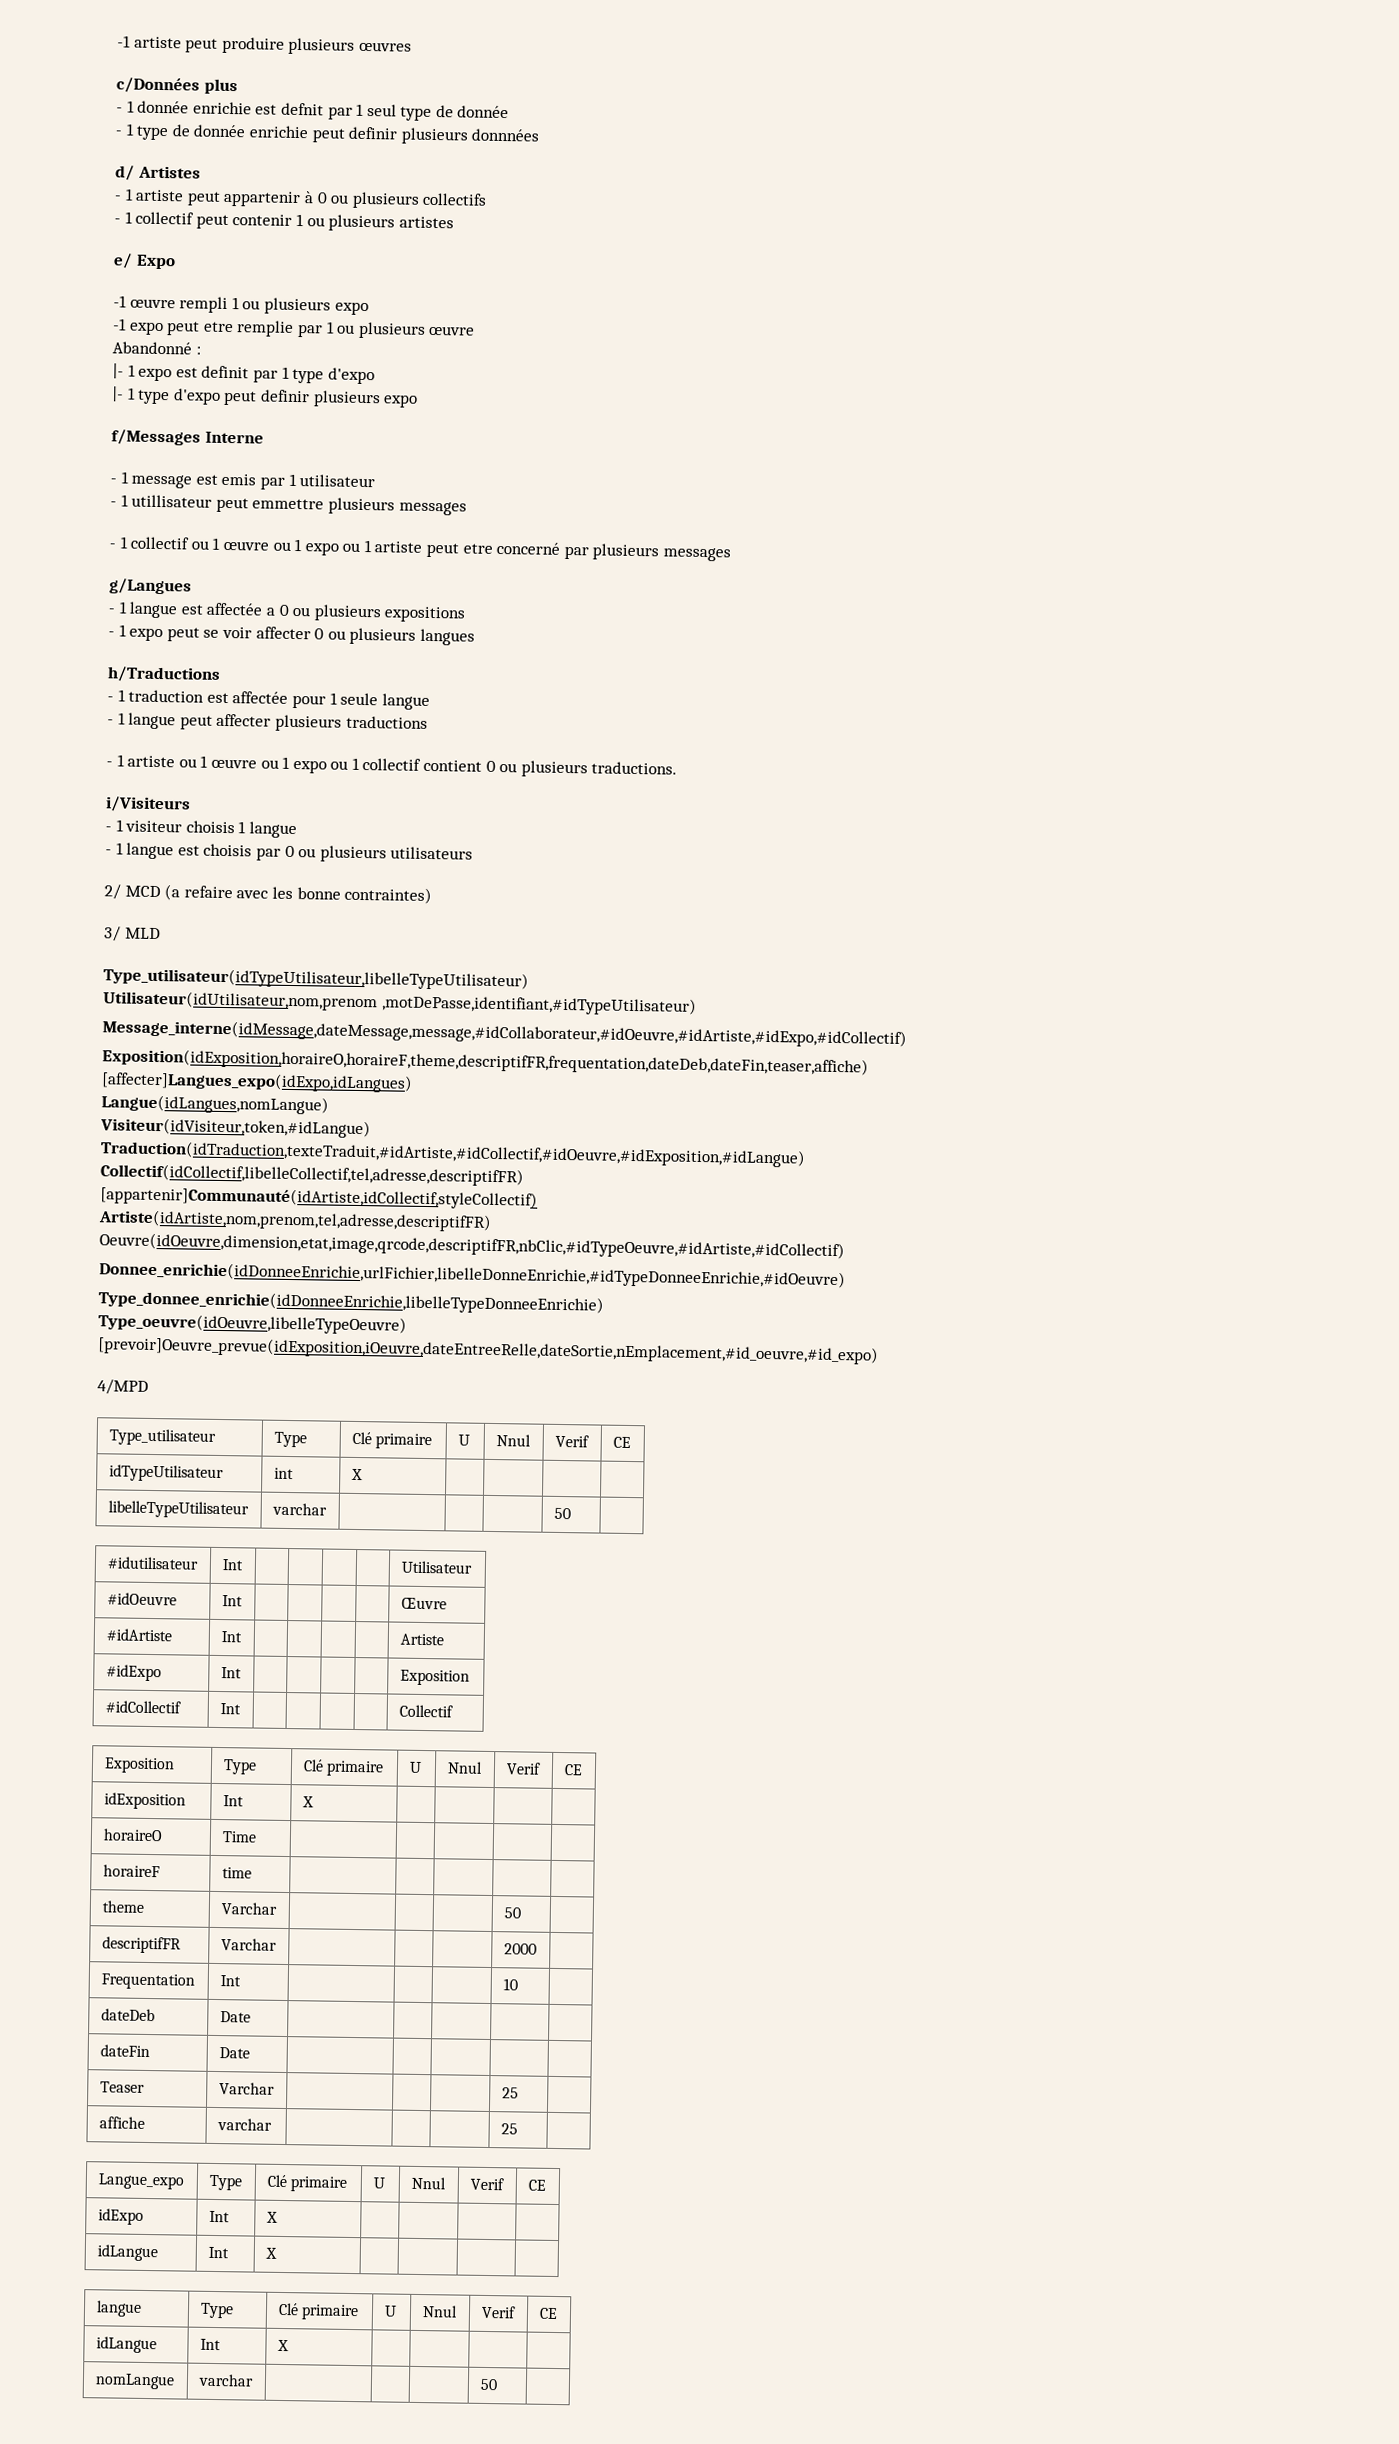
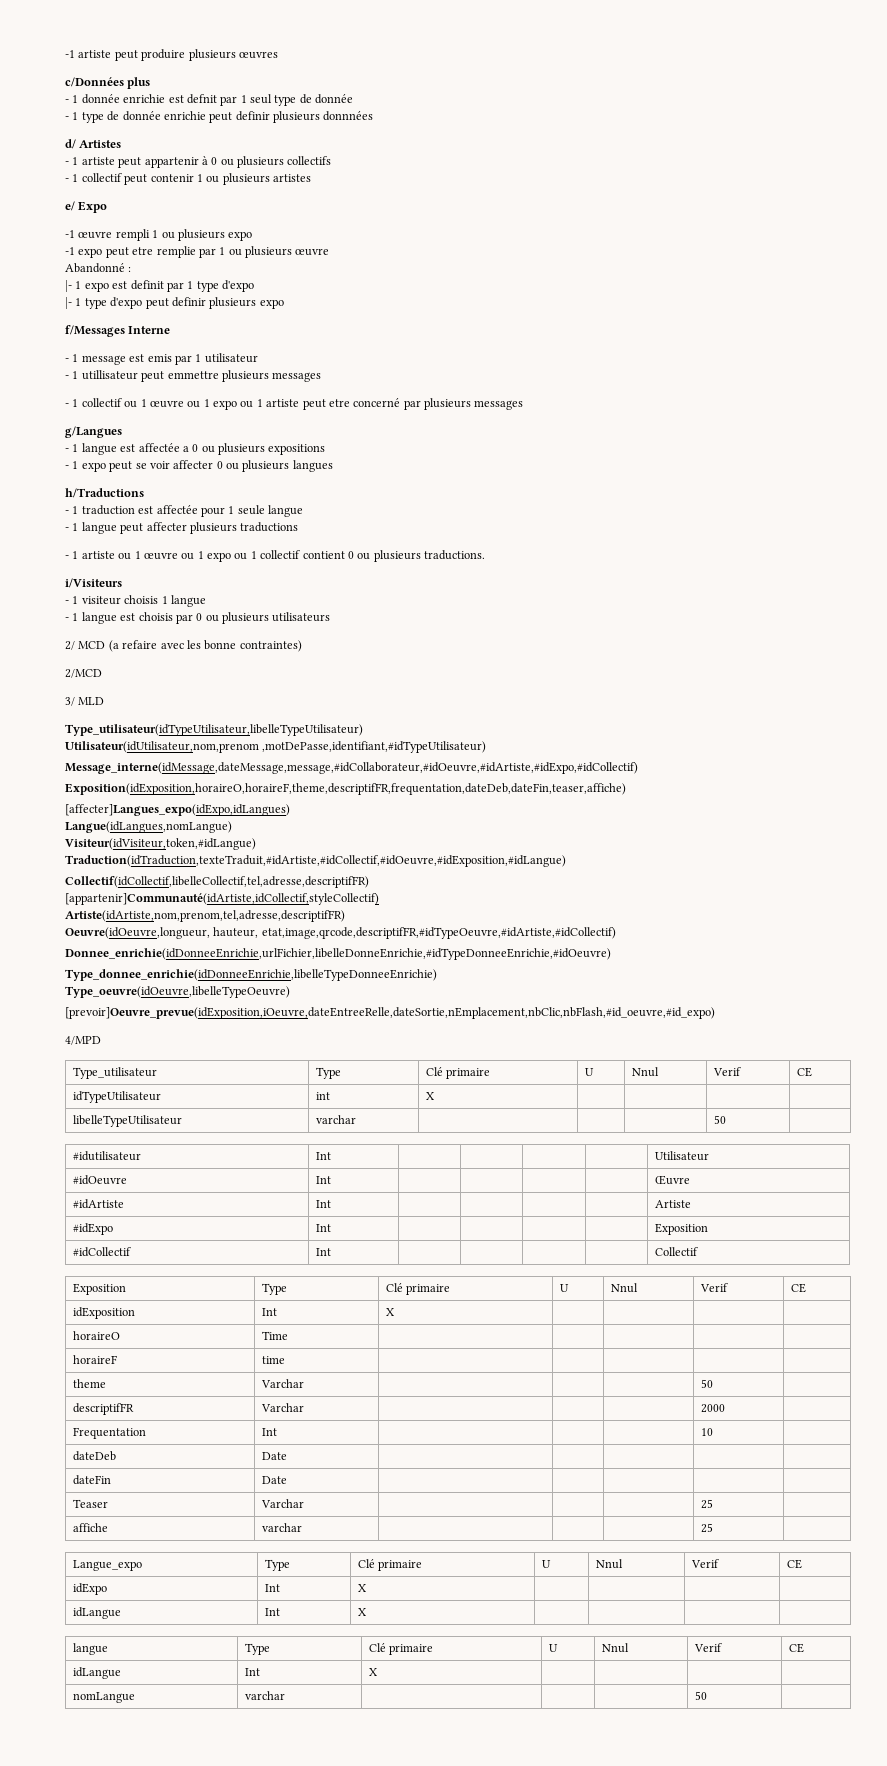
+ 2/MCD
- Oeuvre(idOeuvre,dimension,etat,image,qrcode,descriptifFR,nbClic,#idTypeOeuvre,#idArtiste,#idCollectif)
+ Oeuvre(idOeuvre,longueur, hauteur, etat,image,qrcode,descriptifFR,#idTypeOeuvre,#idArtiste,#idCollectif)
- [prevoir]Oeuvre_prevue(idExposition,iOeuvre,dateEntreeRelle,dateSortie,nEmplacement,#id_oeuvre,#id_expo)
+ [prevoir]Oeuvre_prevue(idExposition,iOeuvre,dateEntreeRelle,dateSortie,nEmplacement,nbClic,nbFlash,#id_oeuvre,#id_expo)

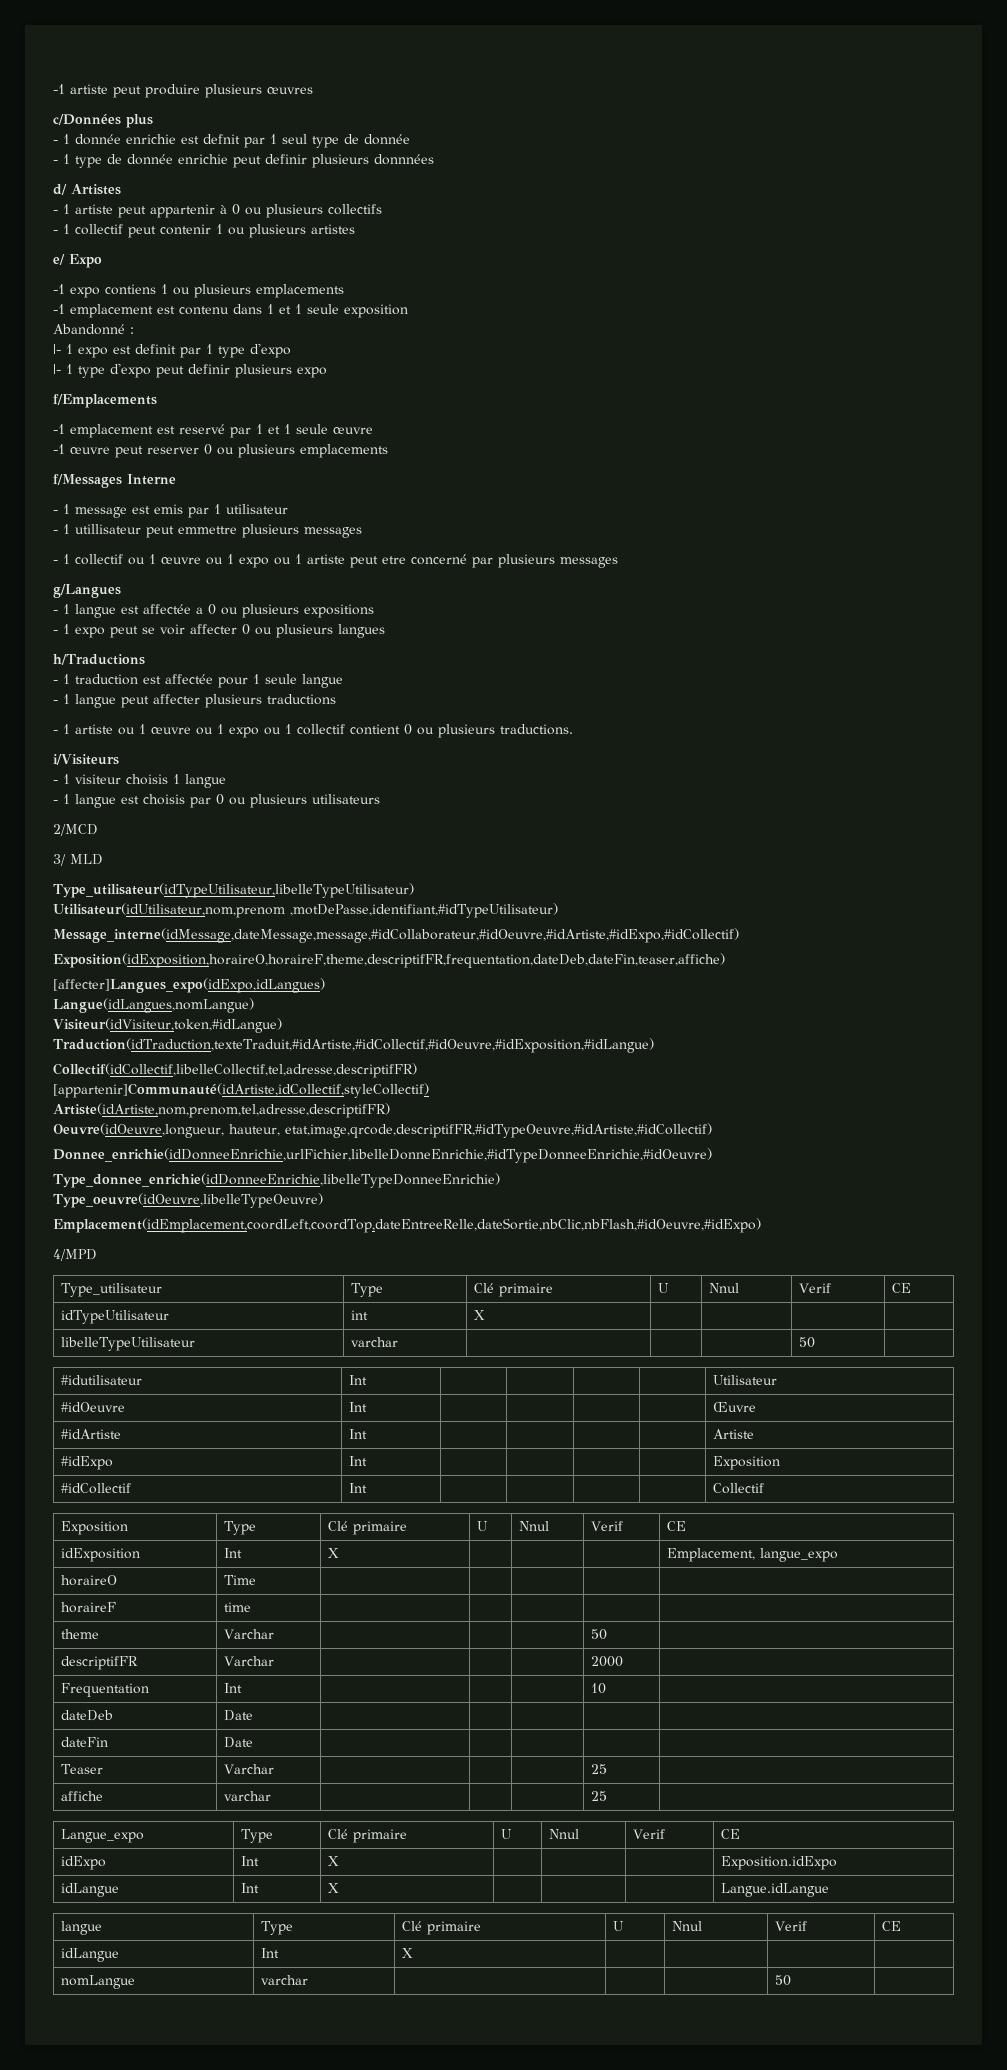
- -1 œuvre rempli 1 ou plusieurs expo
- -1 expo peut etre remplie par 1 ou plusieurs œuvre
+ -1 expo contiens 1 ou plusieurs emplacements
+ -1 emplacement est contenu dans 1 et 1 seule exposition
+ f/Emplacements
+ -1 emplacement est reservé par 1 et 1 seule œuvre
+ -1 œuvre peut reserver 0 ou plusieurs emplacements
- 2/ MCD (a refaire avec les bonne contraintes)
- [prevoir]Oeuvre_prevue(idExposition,iOeuvre,dateEntreeRelle,dateSortie,nEmplacement,nbClic,nbFlash,#id_oeuvre,#id_expo)
+ Emplacement(idEmplacement,coordLeft,coordTop,dateEntreeRelle,dateSortie,nbClic,nbFlash,#idOeuvre,#idExpo)
- idExposition | Int | X | | | |
+ idExposition | Int | X | | | | Emplacement, langue_expo
- idExpo | Int | X | | | |
- idLangue | Int | X | | | |
+ idExpo | Int | X | | | | Exposition.idExpo
+ idLangue | Int | X | | | | Langue.idLangue

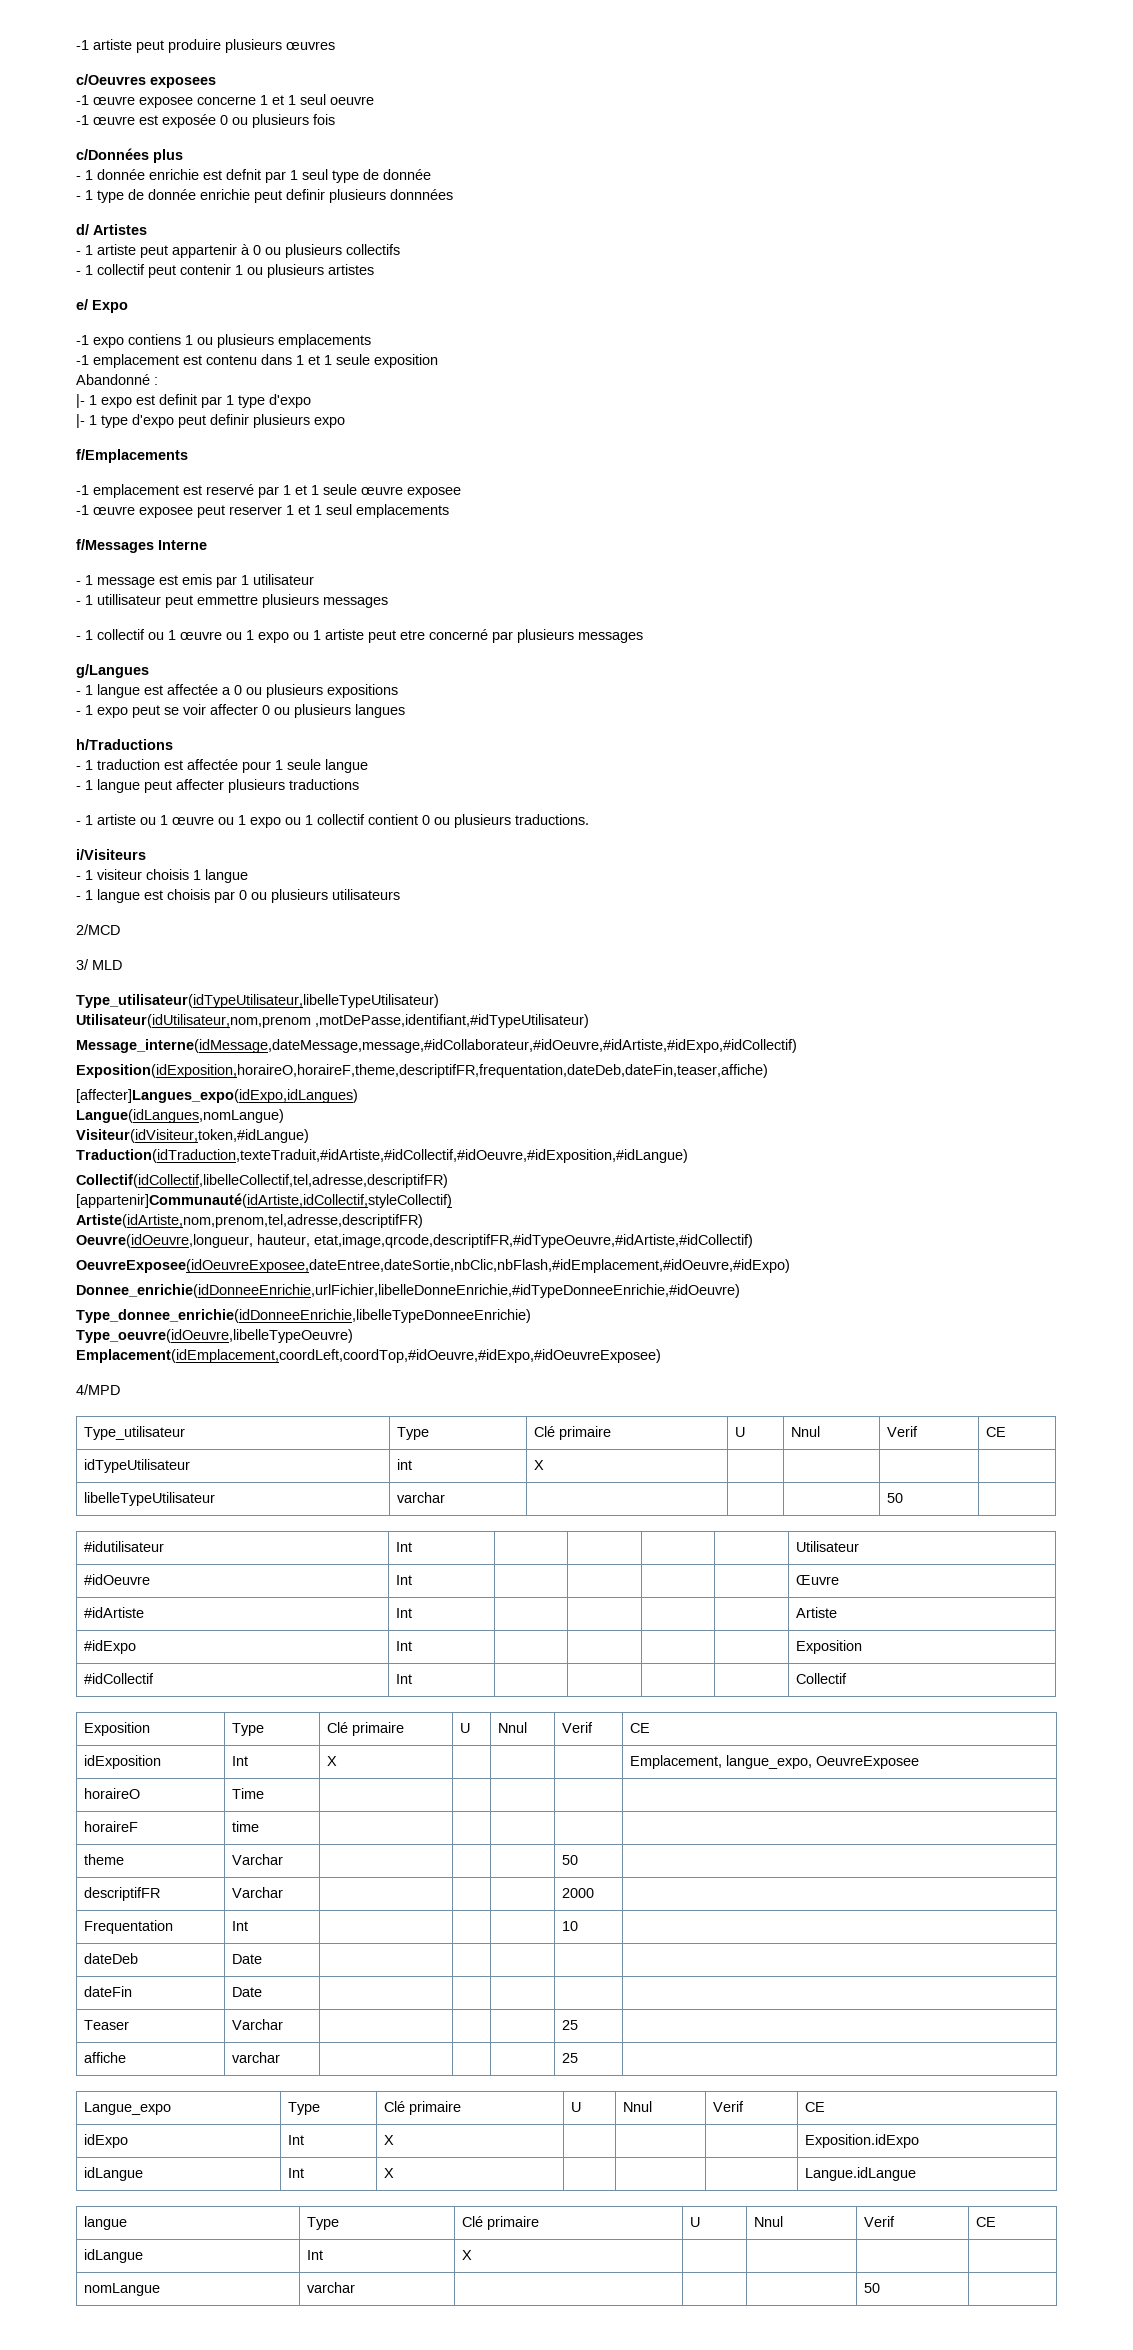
+ c/Oeuvres exposees
+ -1 œuvre exposee concerne 1 et 1 seul oeuvre
+ -1 œuvre est exposée 0 ou plusieurs fois
- -1 emplacement est reservé par 1 et 1 seule œuvre
- -1 œuvre peut reserver 0 ou plusieurs emplacements
+ -1 emplacement est reservé par 1 et 1 seule œuvre exposee
+ -1 œuvre exposee peut reserver 1 et 1 seul emplacements
+ OeuvreExposee(idOeuvreExposee,dateEntree,dateSortie,nbClic,nbFlash,#idEmplacement,#idOeuvre,#idExpo)
- Emplacement(idEmplacement,coordLeft,coordTop,dateEntreeRelle,dateSortie,nbClic,nbFlash,#idOeuvre,#idExpo)
+ Emplacement(idEmplacement,coordLeft,coordTop,#idOeuvre,#idExpo,#idOeuvreExposee)
- idExposition | Int | X | | | | Emplacement, langue_expo
+ idExposition | Int | X | | | | Emplacement, langue_expo, OeuvreExposee

